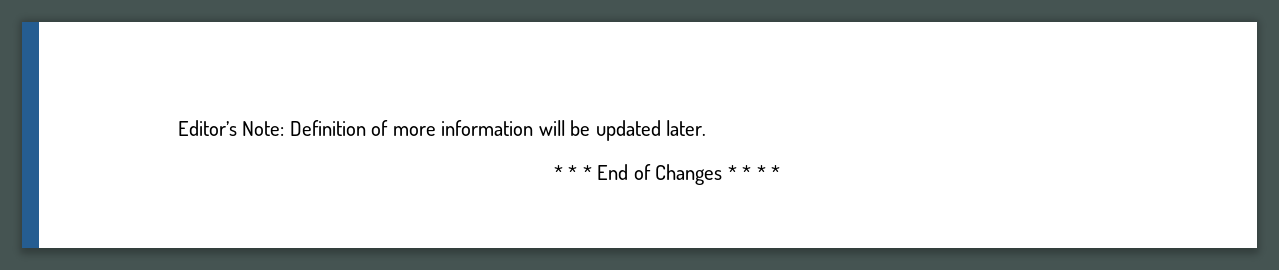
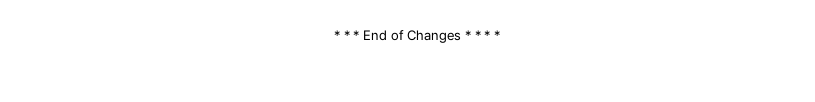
- Editor’s Note: Definition of more information will be updated later.

